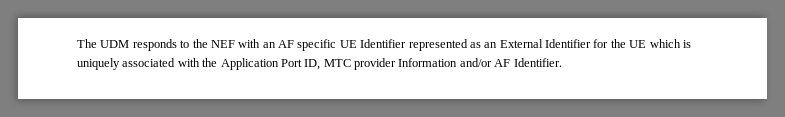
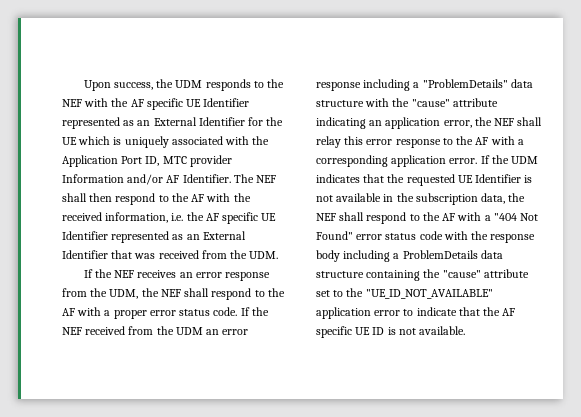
- The UDM responds to the NEF with an AF specific UE Identifier represented as an External Identifier for the UE which is uniquely associated with the Application Port ID, MTC provider Information and/or AF Identifier.
+ Upon success, the UDM responds to the NEF with the AF specific UE Identifier represented as an External Identifier for the UE which is uniquely associated with the Application Port ID, MTC provider Information and/or AF Identifier.
+ The NEF shall then respond to the AF with the received information, i.e. the AF specific UE Identifier represented as an External Identifier that was received from the UDM.
+ If the NEF receives an error response from the UDM, the NEF shall respond to the AF with a proper error status code. If the NEF received from the UDM an error response including a "ProblemDetails" data structure with the "cause" attribute indicating an application error, the NEF shall relay this error response to the AF with a corresponding application error. If the UDM indicates that the requested UE Identifier is not available in the subscription data, the NEF shall respond to the AF with a "404 Not Found" error status code with the response body including a ProblemDetails data structure containing the "cause" attribute set to the "UE_ID_NOT_AVAILABLE" application error to indicate that the AF specific UE ID is not available.

